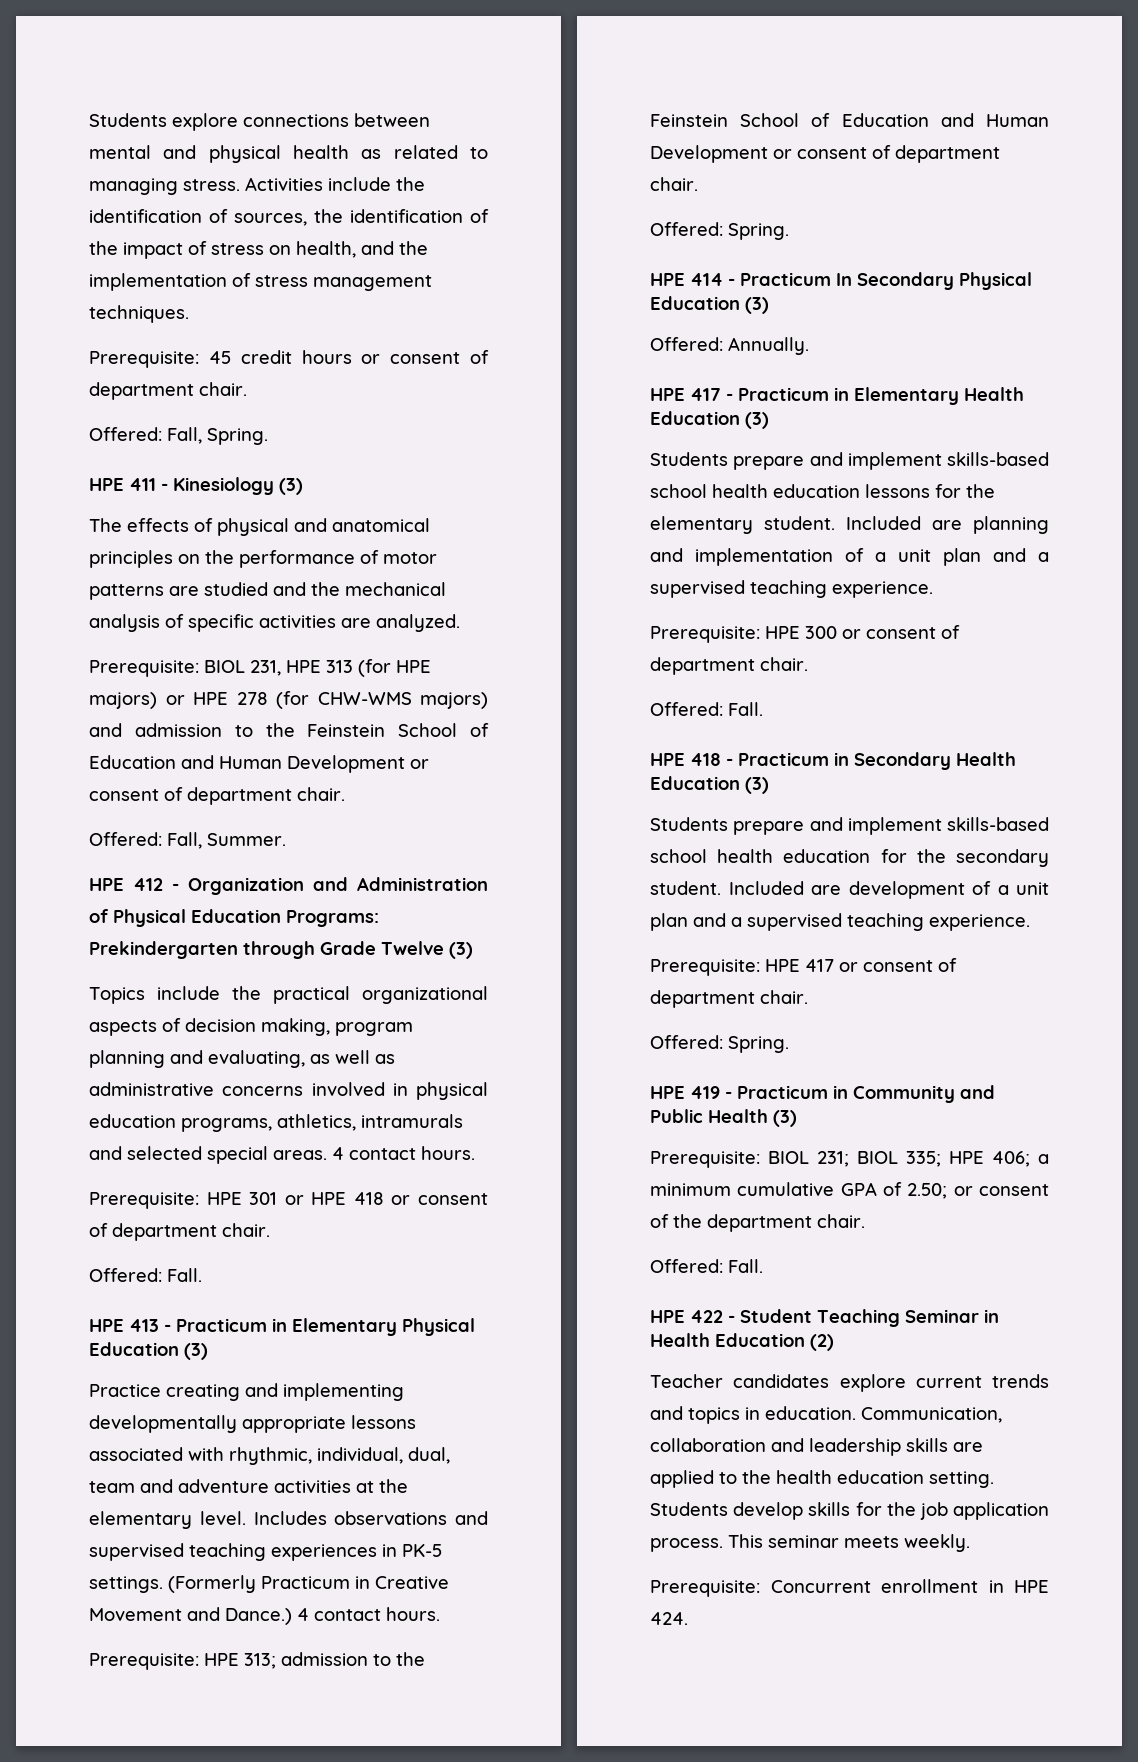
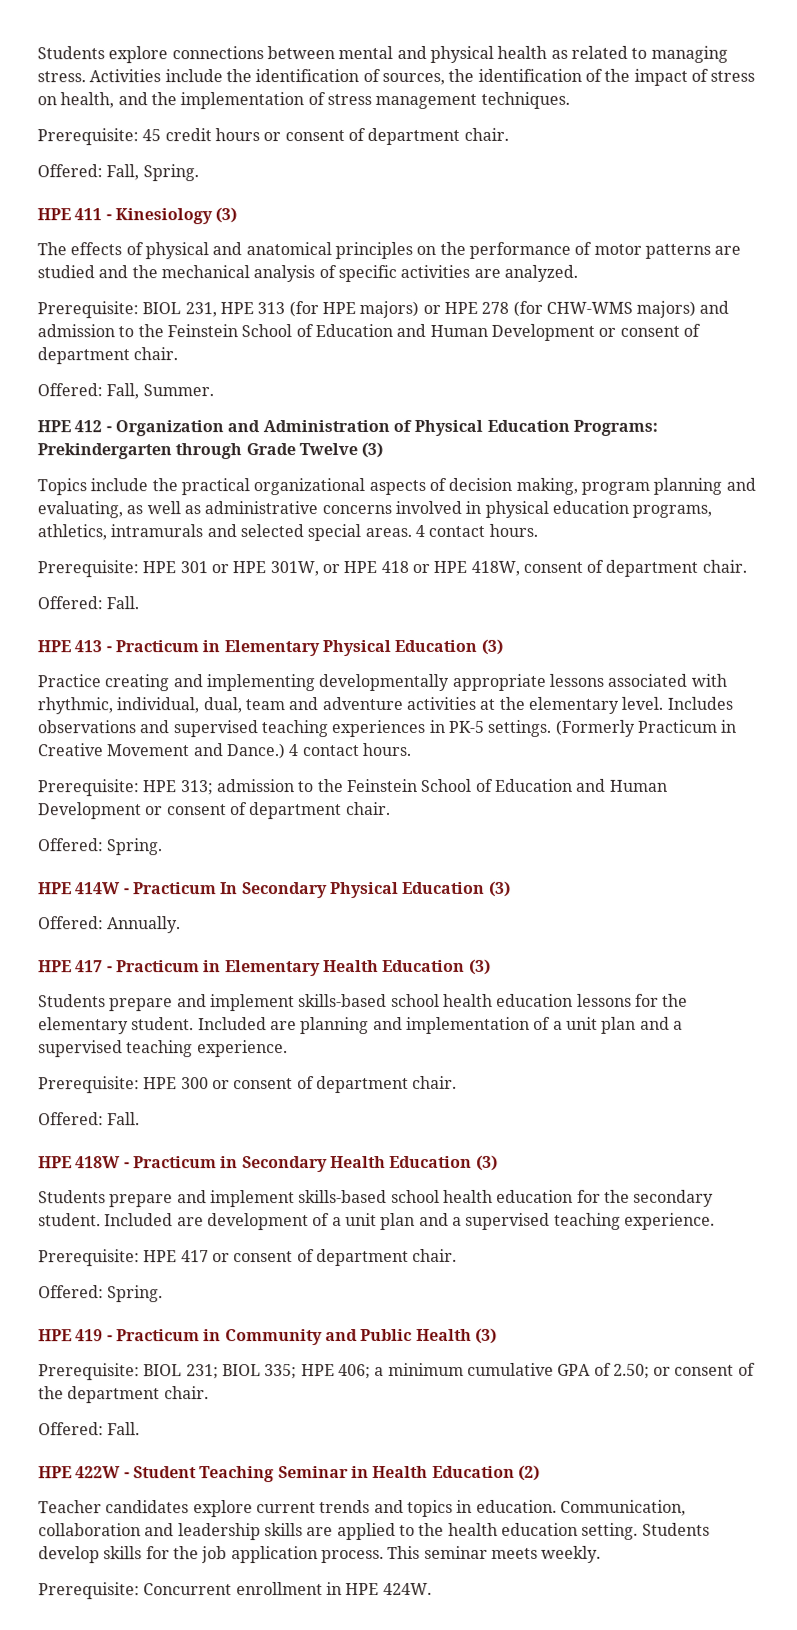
- Prerequisite: HPE 301 or HPE 418 or consent of department chair.
+ Prerequisite: HPE 301 or HPE 301W, or HPE 418 or HPE 418W, consent of department chair.
- HPE 414 - Practicum In Secondary Physical Education (3)
+ HPE 414W - Practicum In Secondary Physical Education (3)
- HPE 418 - Practicum in Secondary Health Education (3)
+ HPE 418W - Practicum in Secondary Health Education (3)
- HPE 422 - Student Teaching Seminar in Health Education (2)
+ HPE 422W - Student Teaching Seminar in Health Education (2)
- Prerequisite: Concurrent enrollment in HPE 424.
+ Prerequisite: Concurrent enrollment in HPE 424W.

